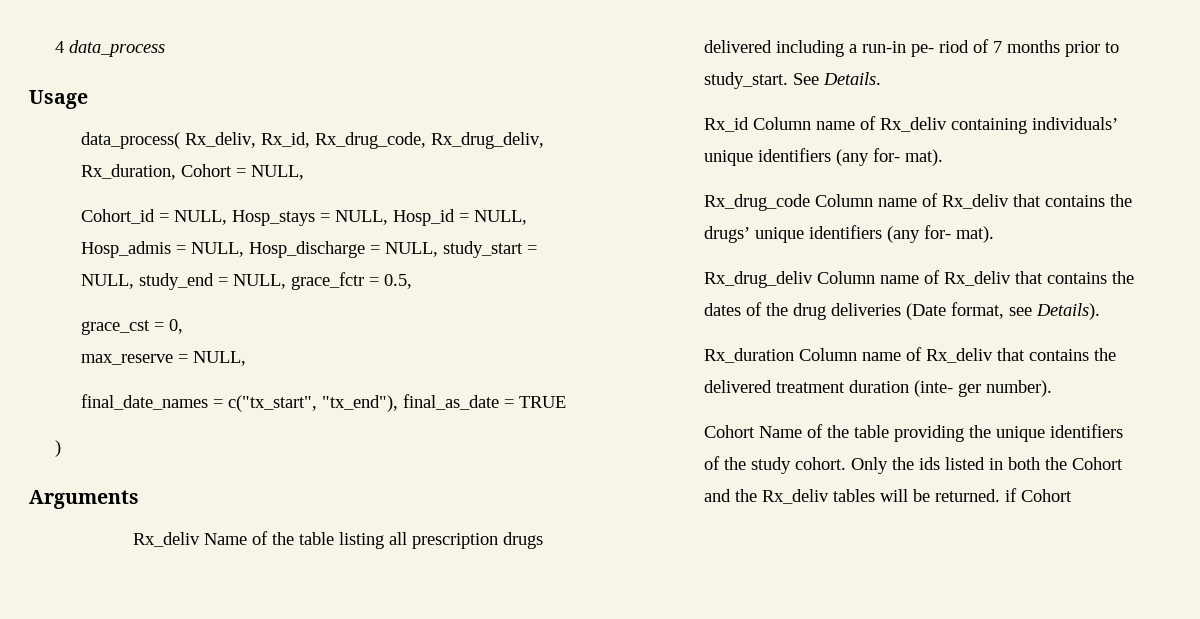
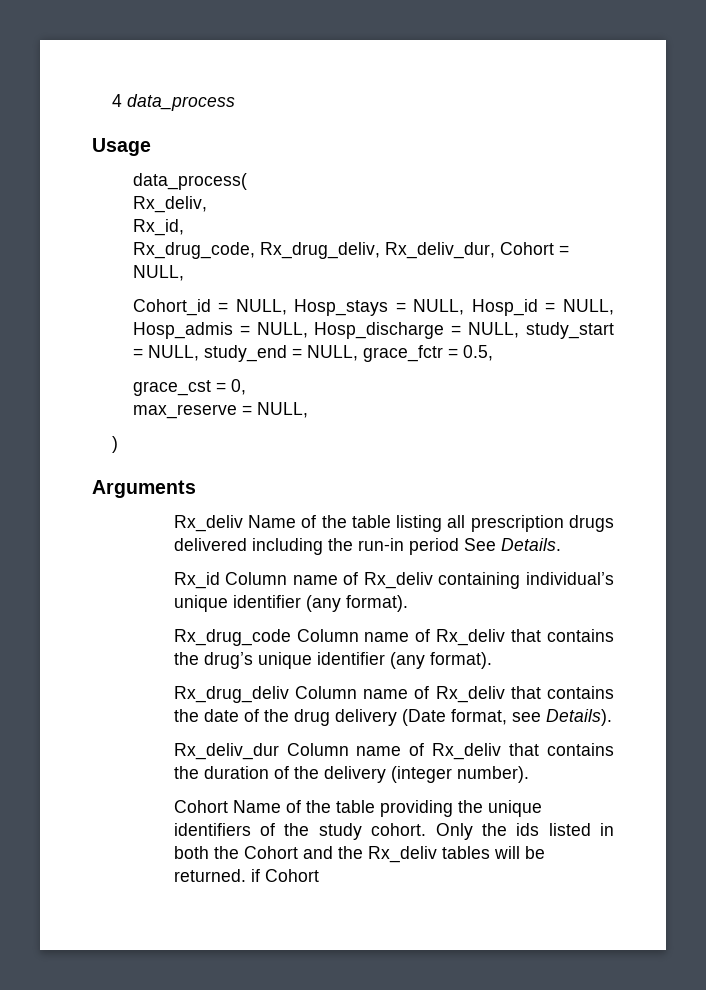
- data_process( Rx_deliv, Rx_id, Rx_drug_code, Rx_drug_deliv, Rx_duration, Cohort = NULL,
+ data_process(
+ Rx_deliv,
+ Rx_id,
+ Rx_drug_code, Rx_drug_deliv, Rx_deliv_dur, Cohort = NULL,
- final_date_names = c("tx_start", "tx_end"), final_as_date = TRUE
- Rx_deliv Name of the table listing all prescription drugs delivered including a run-in pe- riod of 7 months prior to study_start. See Details.
+ Rx_deliv Name of the table listing all prescription drugs delivered including the run-in period See Details.
- Rx_id Column name of Rx_deliv containing individuals’ unique identifiers (any for- mat).
+ Rx_id Column name of Rx_deliv containing individual’s unique identifier (any format).
- Rx_drug_code Column name of Rx_deliv that contains the drugs’ unique identifiers (any for- mat).
+ Rx_drug_code Column name of Rx_deliv that contains the drug’s unique identifier (any format).
- Rx_drug_deliv Column name of Rx_deliv that contains the dates of the drug deliveries (Date format, see Details).
+ Rx_drug_deliv Column name of Rx_deliv that contains the date of the drug delivery (Date format, see Details).
- Rx_duration Column name of Rx_deliv that contains the delivered treatment duration (inte- ger number).
+ Rx_deliv_dur Column name of Rx_deliv that contains the duration of the delivery (integer number).

